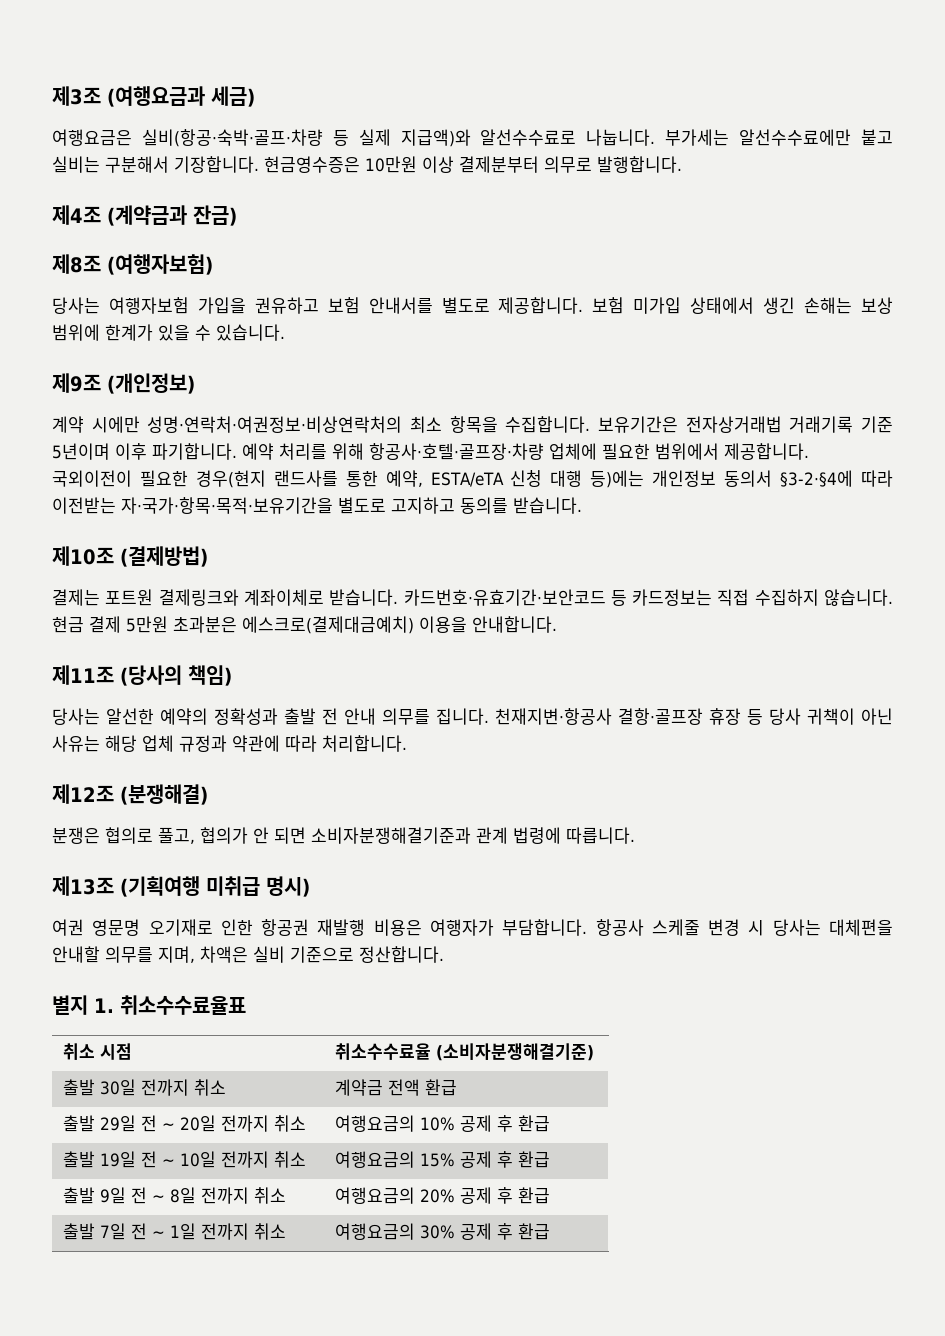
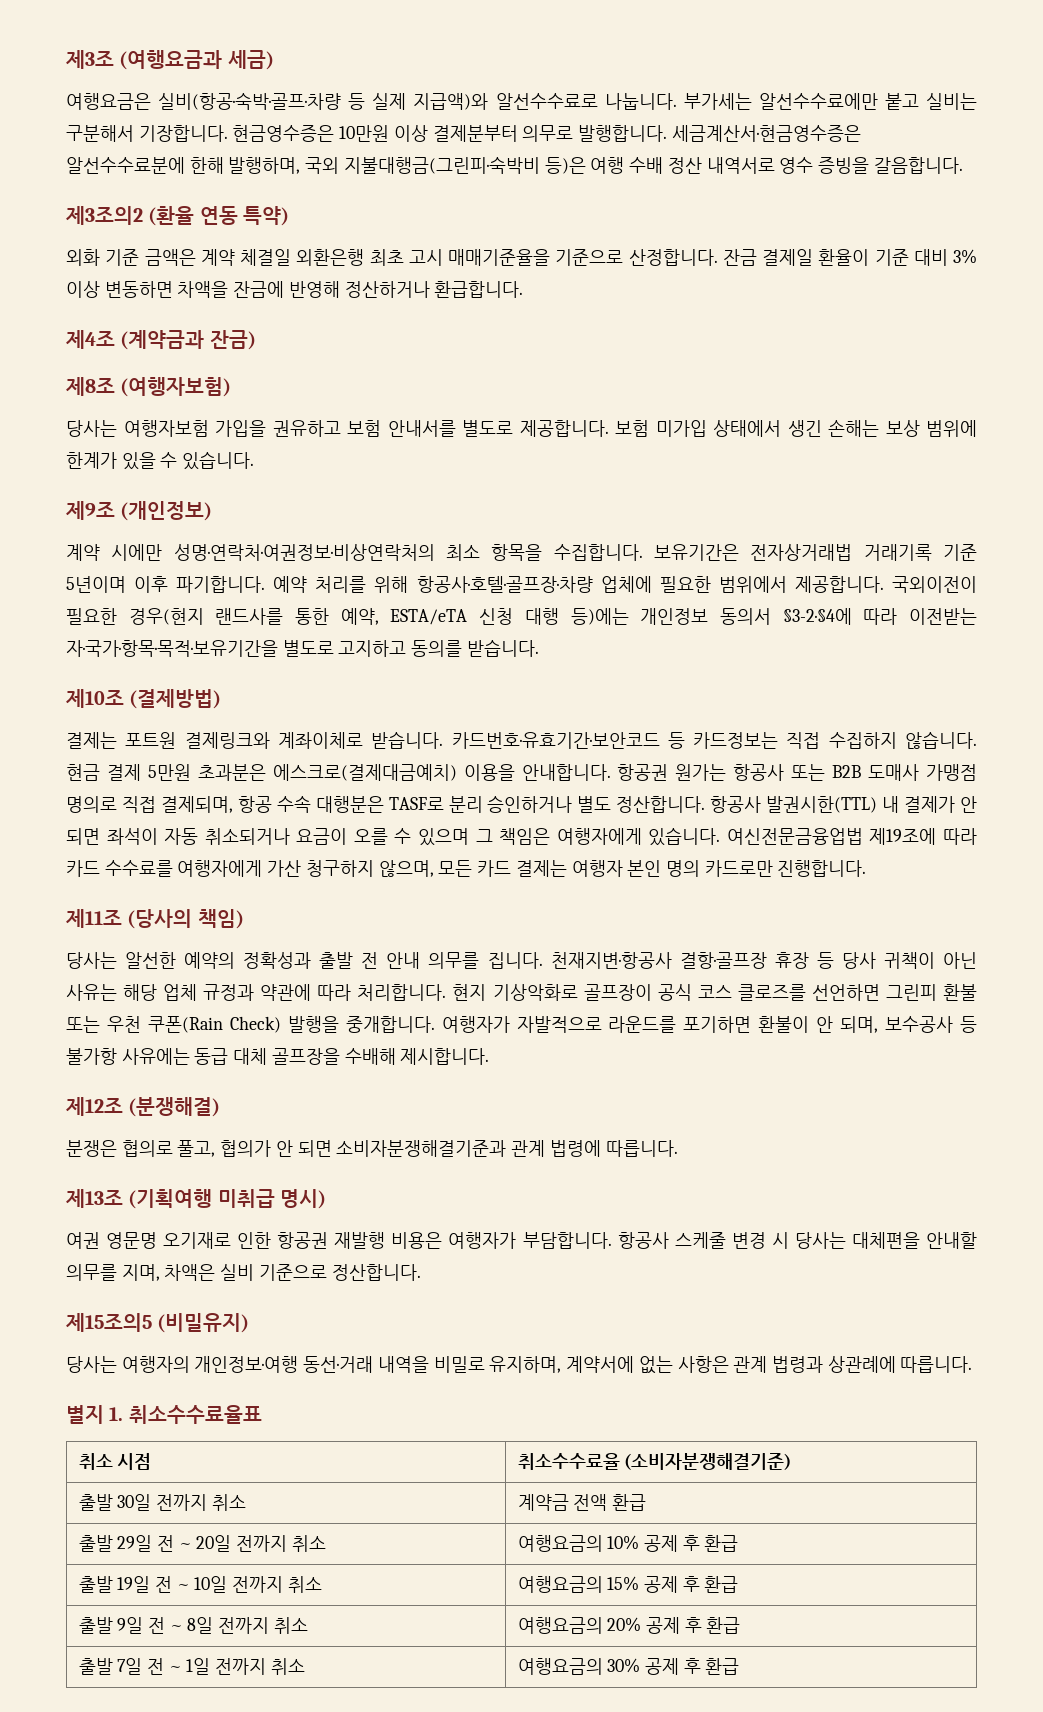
+ 세금계산서·현금영수증은 알선수수료분에 한해 발행하며, 국외 지불대행금(그린피·숙박비 등)은 여행 수배 정산 내역서로 영수 증빙을 갈음합니다.
+ 제3조의2 (환율 연동 특약)
+ 외화 기준 금액은 계약 체결일 외환은행 최초 고시 매매기준율을 기준으로 산정합니다. 잔금 결제일 환율이 기준 대비 3% 이상 변동하면 차액을 잔금에 반영해 정산하거나 환급합니다.
+ 항공권 원가는 항공사 또는 B2B 도매사 가맹점 명의로 직접 결제되며, 항공 수속 대행분은 TASF로 분리 승인하거나 별도 정산합니다. 항공사 발권시한(TTL) 내 결제가 안 되면 좌석이 자동 취소되거나 요금이 오를 수 있으며 그 책임은 여행자에게 있습니다. 여신전문금융업법 제19조에 따라 카드 수수료를 여행자에게 가산 청구하지 않으며, 모든 카드 결제는 여행자 본인 명의 카드로만 진행합니다.
+ 현지 기상악화로 골프장이 공식 코스 클로즈를 선언하면 그린피 환불 또는 우천 쿠폰(Rain Check) 발행을 중개합니다. 여행자가 자발적으로 라운드를 포기하면 환불이 안 되며, 보수공사 등 불가항 사유에는 동급 대체 골프장을 수배해 제시합니다.
+ 제15조의5 (비밀유지)
+ 당사는 여행자의 개인정보·여행 동선·거래 내역을 비밀로 유지하며, 계약서에 없는 사항은 관계 법령과 상관례에 따릅니다.

